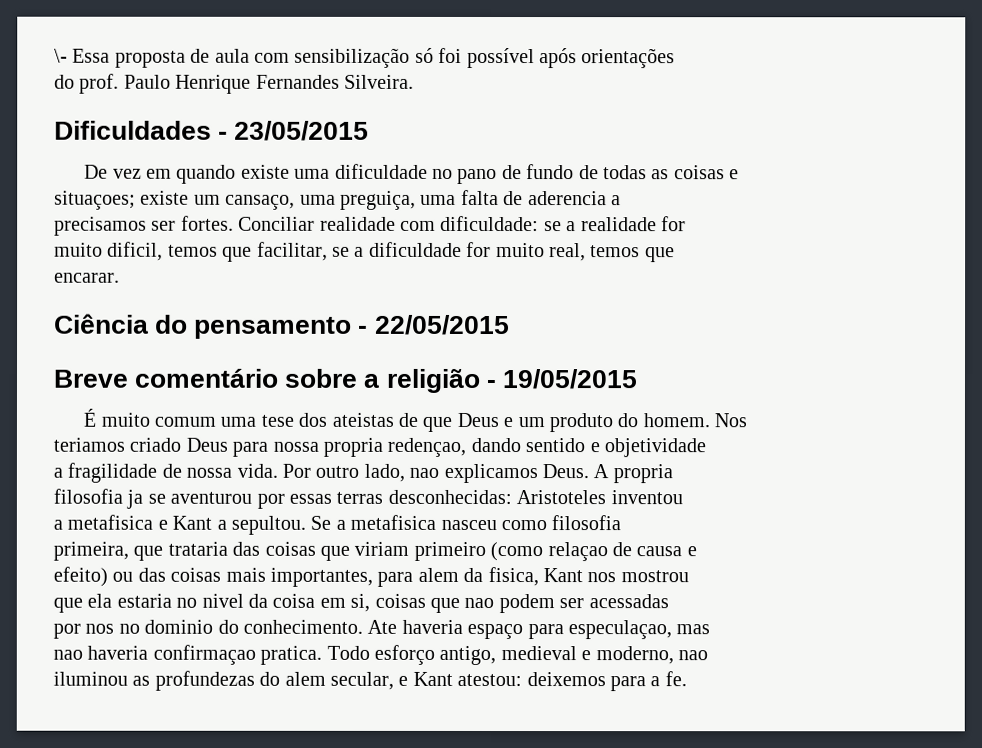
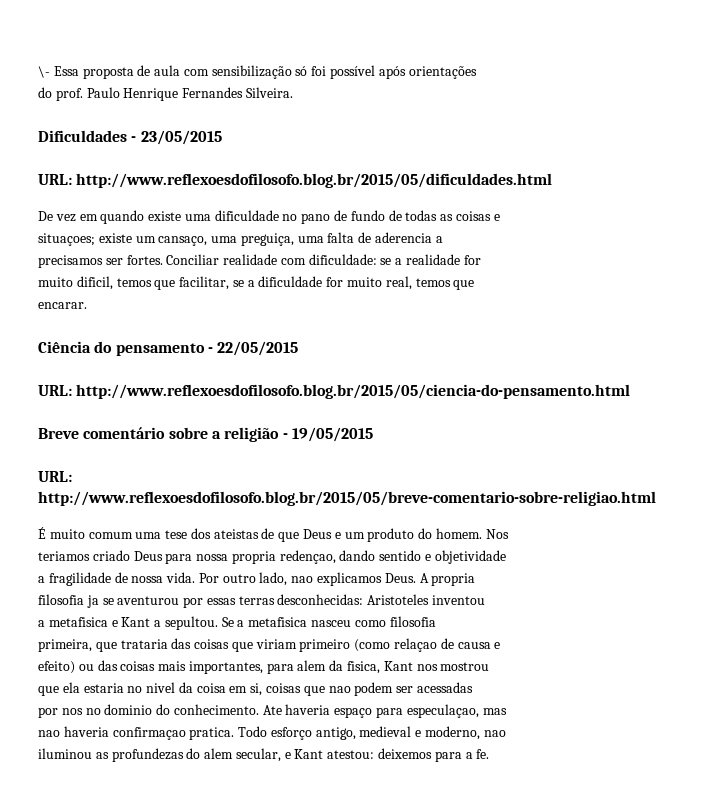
+ URL: http://www.reflexoesdofilosofo.blog.br/2015/05/dificuldades.html
+ URL: http://www.reflexoesdofilosofo.blog.br/2015/05/ciencia-do-pensamento.html
+ URL: http://www.reflexoesdofilosofo.blog.br/2015/05/breve-comentario-sobre-religiao.html

